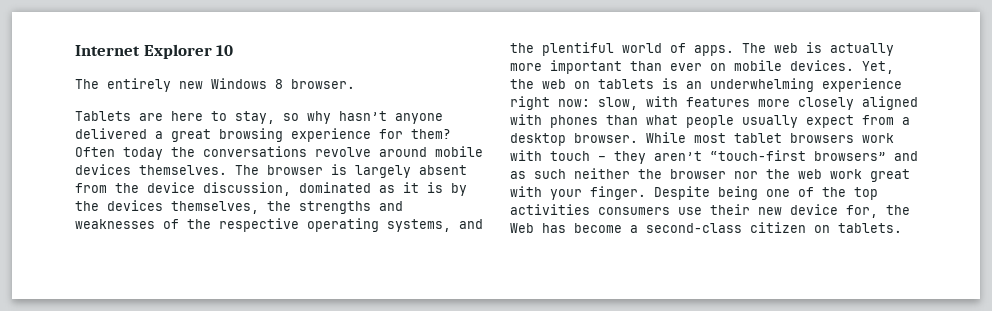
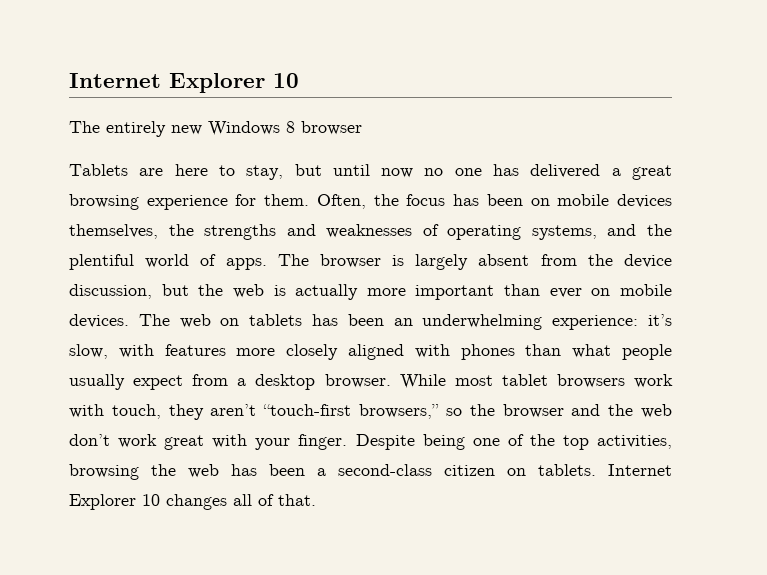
- The entirely new Windows 8 browser.
+ The entirely new Windows 8 browser
- Tablets are here to stay, so why hasn’t anyone delivered a great browsing experience for them? Often today the conversations revolve around mobile devices themselves.
+ Tablets are here to stay, but until now no one has delivered a great browsing experience for them. Often, the focus has been on mobile devices themselves, the strengths and weaknesses of operating systems, and the plentiful world of apps.
- The browser is largely absent from the device discussion, dominated as it is by the devices themselves, the strengths and weaknesses of the respective operating systems, and the plentiful world of apps. The web is actually more important than ever on mobile devices.
+ The browser is largely absent from the device discussion, but the web is actually more important than ever on mobile devices.
- Yet, the web on tablets is an underwhelming experience right now: slow, with features more closely aligned with phones than what people usually expect from a desktop browser.
+ The web on tablets has been an underwhelming experience: it’s slow, with features more closely aligned with phones than what people usually expect from a desktop browser.
- While most tablet browsers work with touch – they aren’t “touch-first browsers” and as such neither the browser nor the web work great with your finger.
+ While most tablet browsers work with touch, they aren’t “touch-first browsers,” so the browser and the web don’t work great with your finger.
- Despite being one of the top activities consumers use their new device for, the Web has become a second-class citizen on tablets.
+ Despite being one of the top activities, browsing the web has been a second-class citizen on tablets.
+ Internet Explorer 10 changes all of that.

